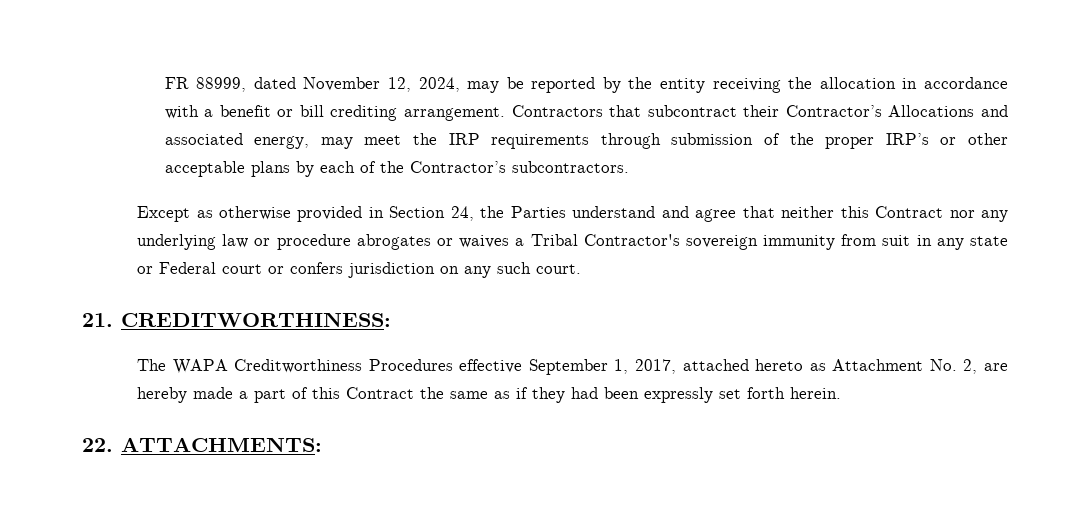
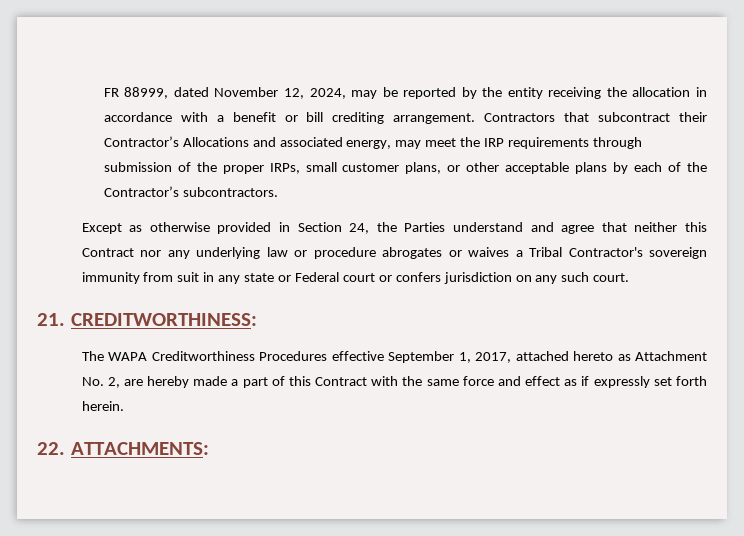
- Contractors that subcontract their Contractor’s Allocations and associated energy, may meet the IRP requirements through submission of the proper IRP’s or other acceptable plans by each of the Contractor’s subcontractors.
+ Contractors that subcontract their Contractor’s Allocations and associated energy, may meet the IRP requirements through submission of the proper IRPs, small customer plans, or other acceptable plans by each of the Contractor’s subcontractors.
- The WAPA Creditworthiness Procedures effective September 1, 2017, attached hereto as Attachment No. 2, are hereby made a part of this Contract the same as if they had been expressly set forth herein.
+ The WAPA Creditworthiness Procedures effective September 1, 2017, attached hereto as Attachment No. 2, are hereby made a part of this Contract with the same force and effect as if expressly set forth herein.

